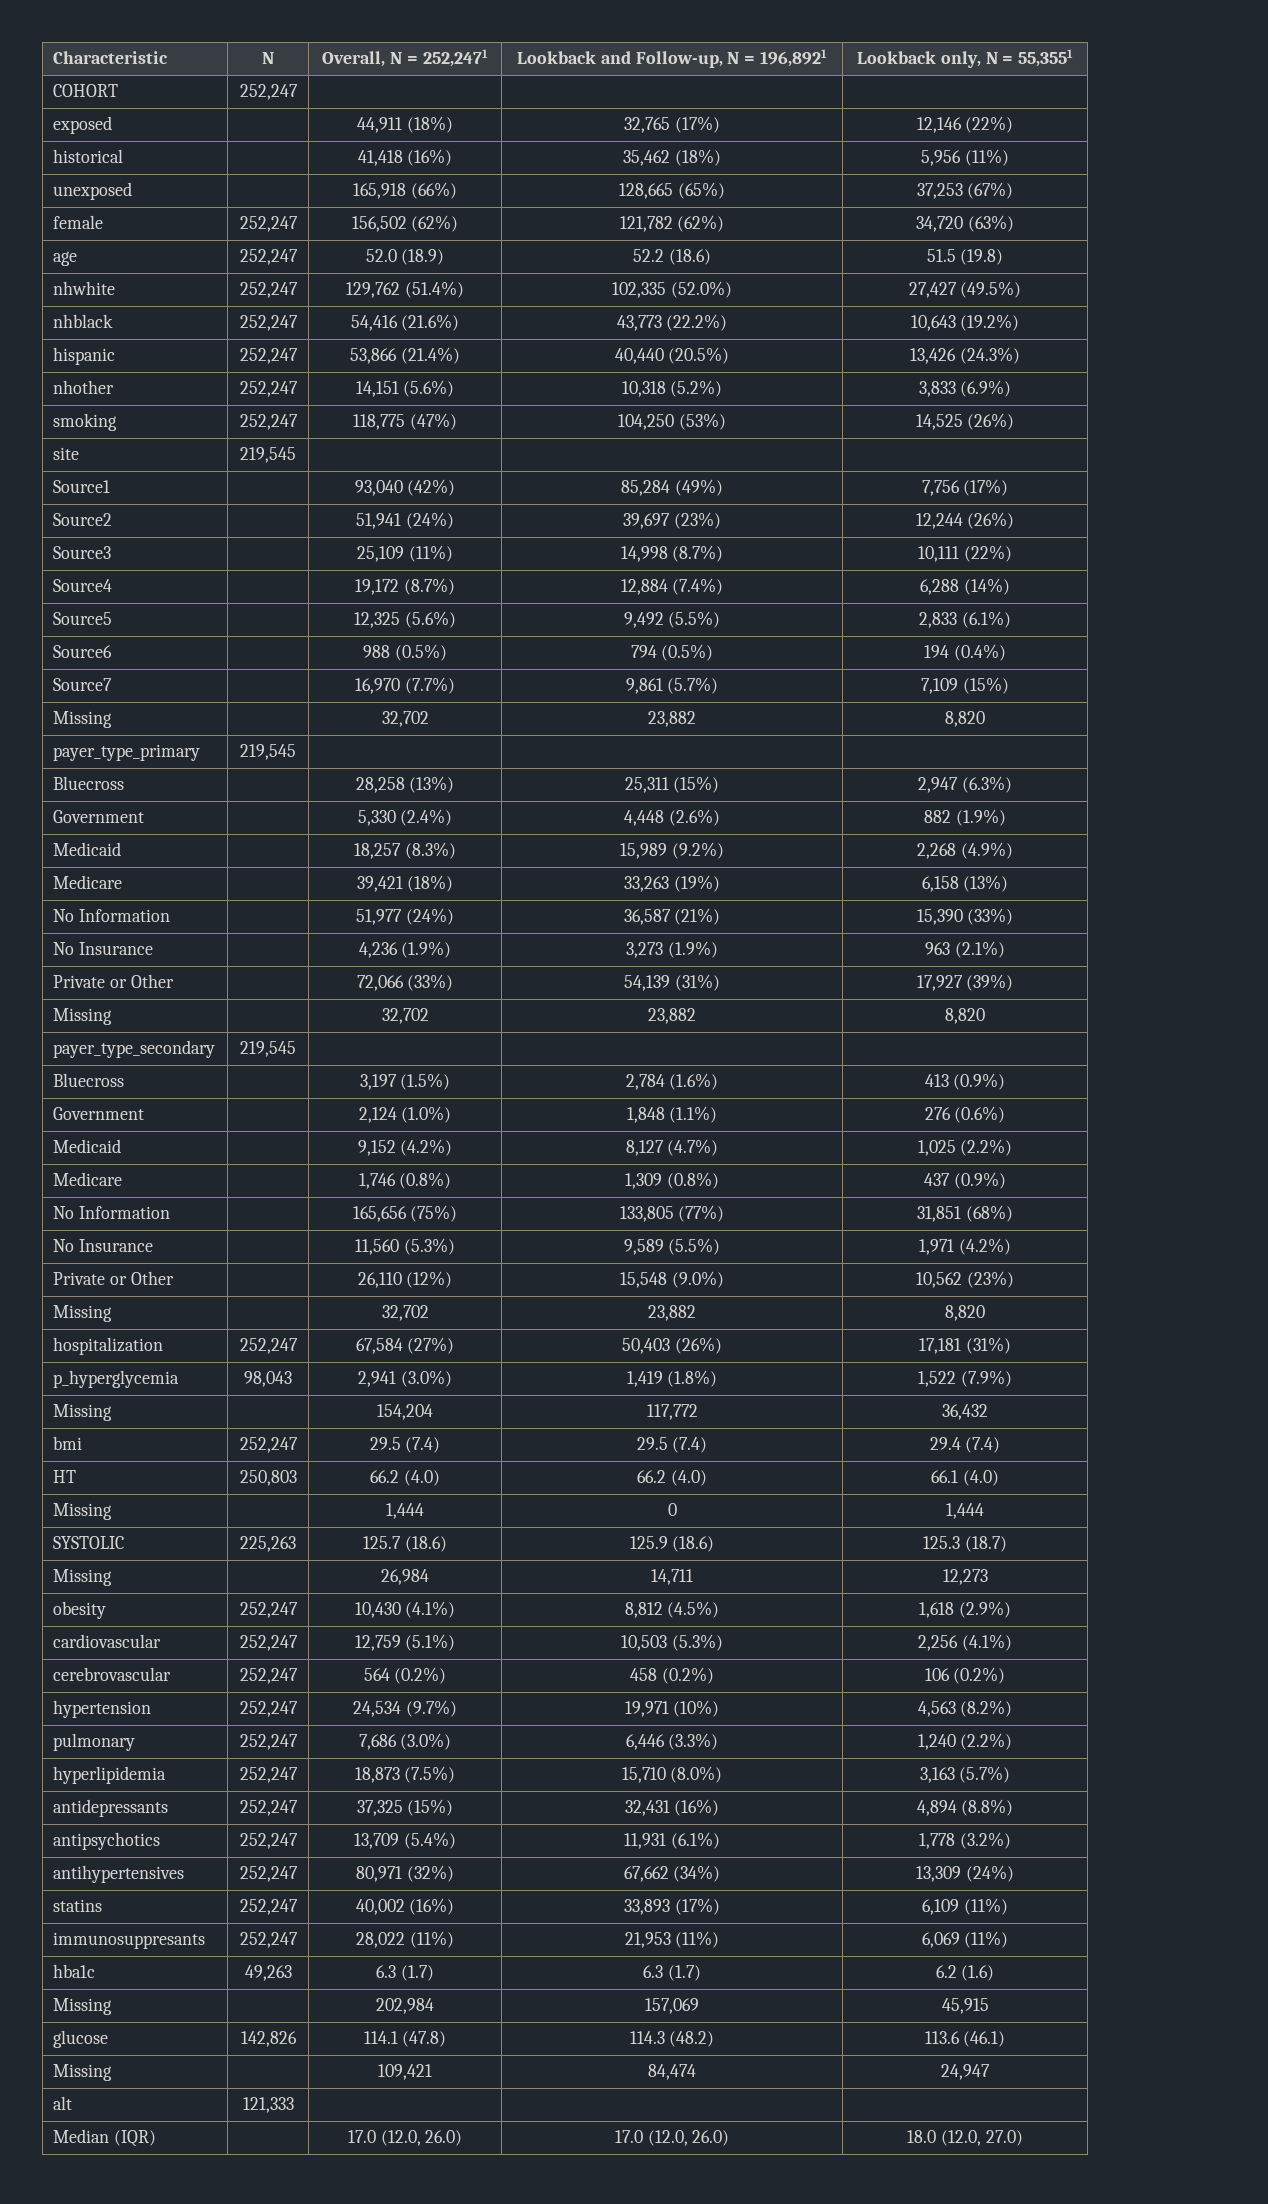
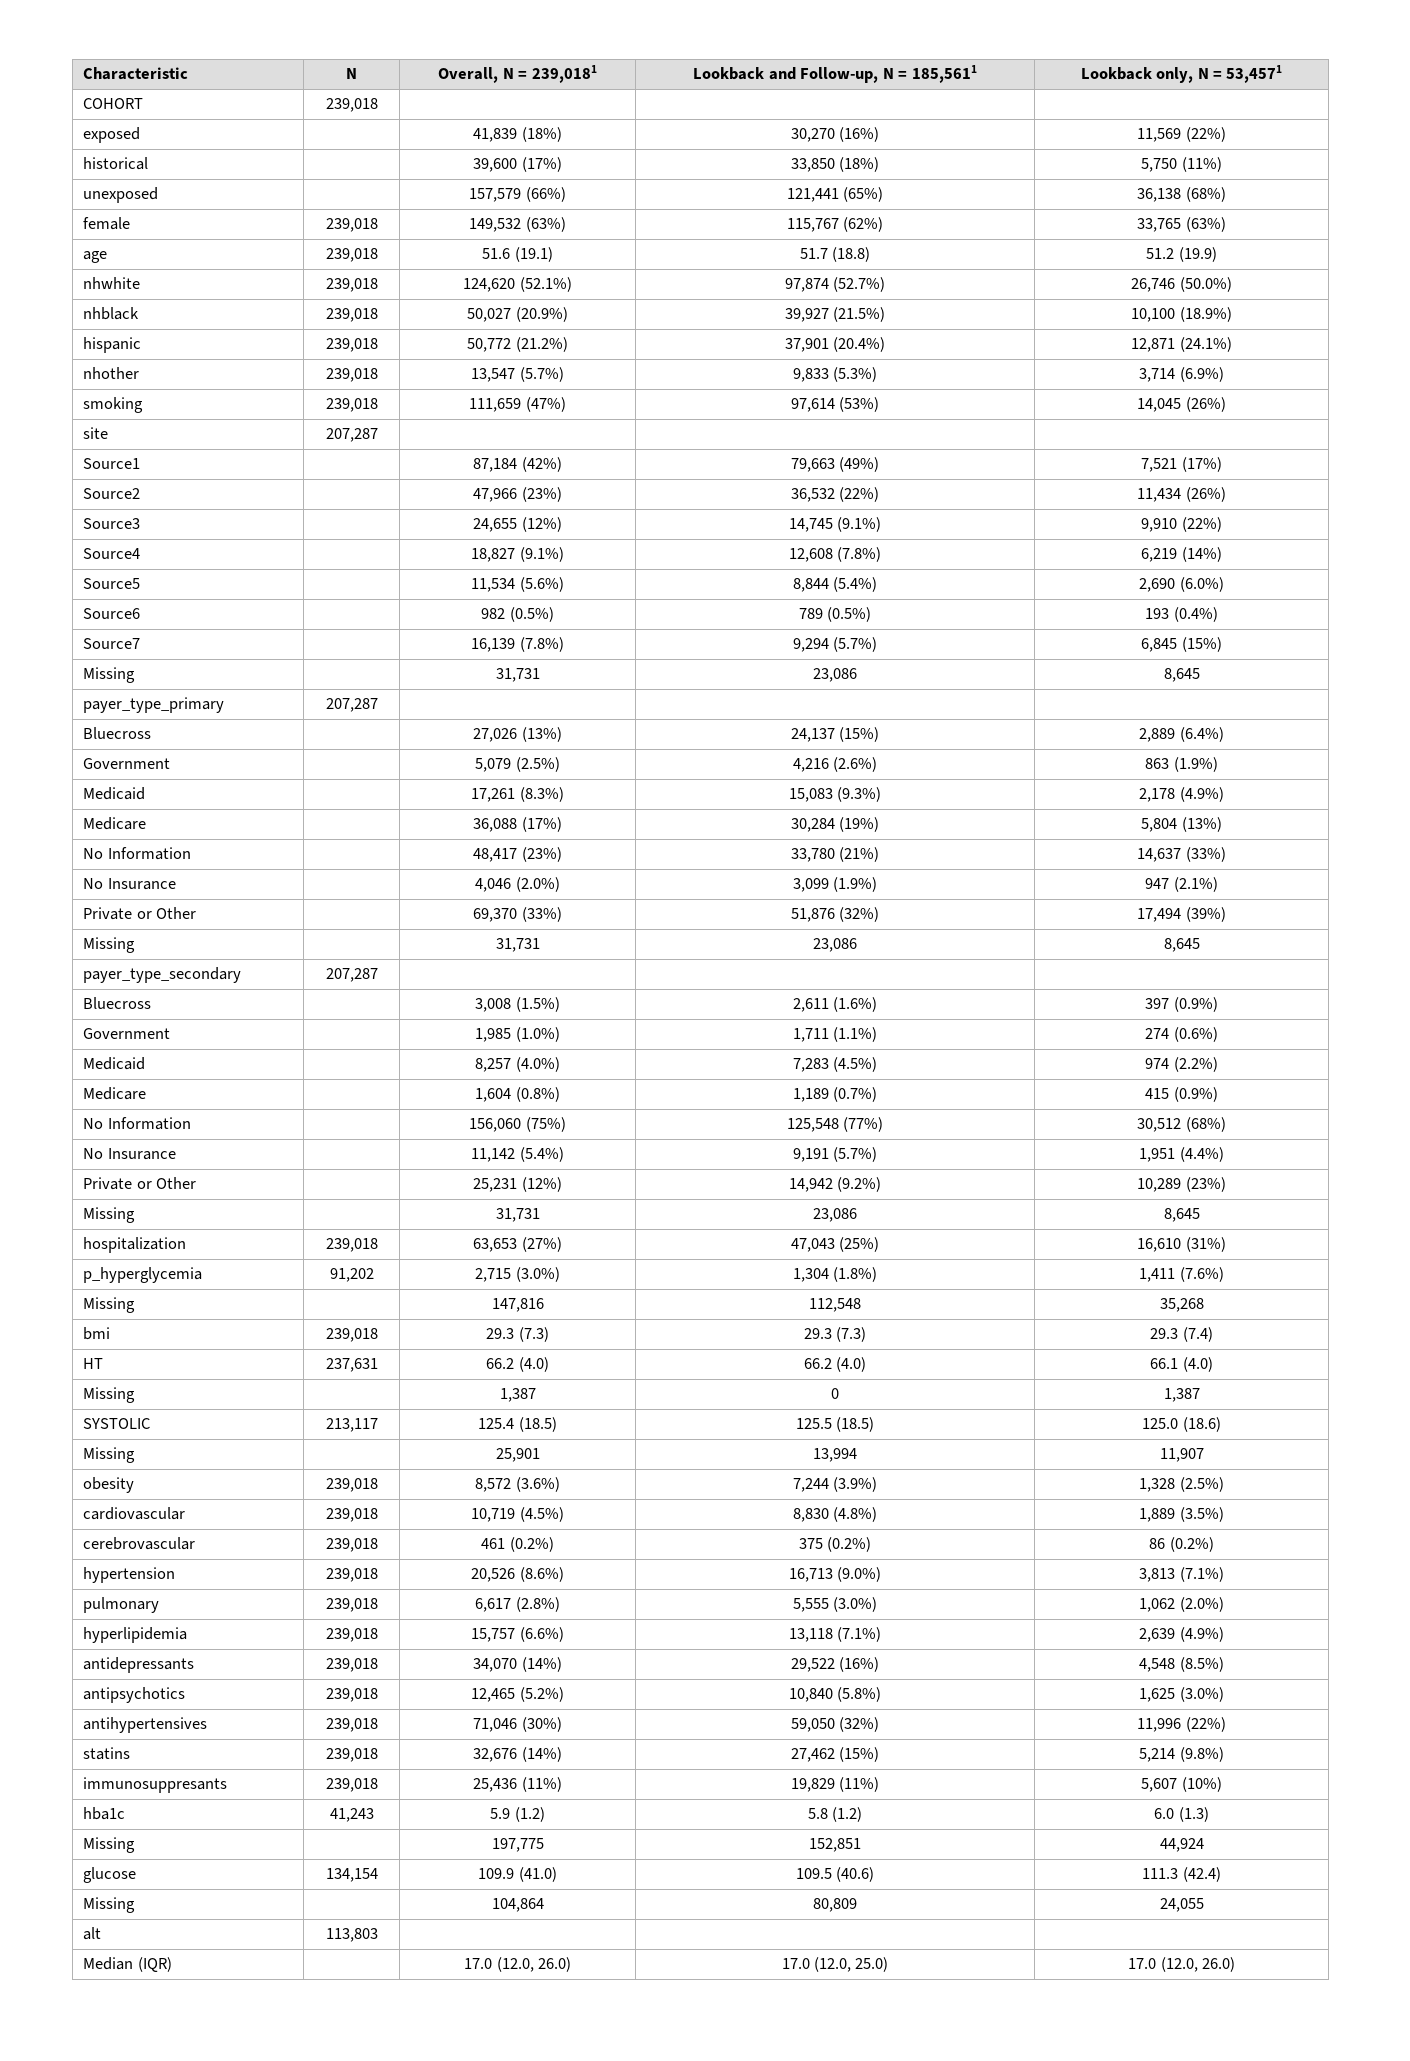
- Characteristic | N | Overall, N = 252,2471 | Lookback and Follow-up, N = 196,8921 | Lookback only, N = 55,3551
+ Characteristic | N | Overall, N = 239,0181 | Lookback and Follow-up, N = 185,5611 | Lookback only, N = 53,4571
- COHORT | 252,247 | | |
+ COHORT | 239,018 | | |
- exposed | | 44,911 (18%) | 32,765 (17%) | 12,146 (22%)
+ exposed | | 41,839 (18%) | 30,270 (16%) | 11,569 (22%)
- historical | | 41,418 (16%) | 35,462 (18%) | 5,956 (11%)
+ historical | | 39,600 (17%) | 33,850 (18%) | 5,750 (11%)
- unexposed | | 165,918 (66%) | 128,665 (65%) | 37,253 (67%)
+ unexposed | | 157,579 (66%) | 121,441 (65%) | 36,138 (68%)
- female | 252,247 | 156,502 (62%) | 121,782 (62%) | 34,720 (63%)
- age | 252,247 | 52.0 (18.9) | 52.2 (18.6) | 51.5 (19.8)
- nhwhite | 252,247 | 129,762 (51.4%) | 102,335 (52.0%) | 27,427 (49.5%)
- nhblack | 252,247 | 54,416 (21.6%) | 43,773 (22.2%) | 10,643 (19.2%)
- hispanic | 252,247 | 53,866 (21.4%) | 40,440 (20.5%) | 13,426 (24.3%)
- nhother | 252,247 | 14,151 (5.6%) | 10,318 (5.2%) | 3,833 (6.9%)
+ female | 239,018 | 149,532 (63%) | 115,767 (62%) | 33,765 (63%)
+ age | 239,018 | 51.6 (19.1) | 51.7 (18.8) | 51.2 (19.9)
+ nhwhite | 239,018 | 124,620 (52.1%) | 97,874 (52.7%) | 26,746 (50.0%)
+ nhblack | 239,018 | 50,027 (20.9%) | 39,927 (21.5%) | 10,100 (18.9%)
+ hispanic | 239,018 | 50,772 (21.2%) | 37,901 (20.4%) | 12,871 (24.1%)
+ nhother | 239,018 | 13,547 (5.7%) | 9,833 (5.3%) | 3,714 (6.9%)
- smoking | 252,247 | 118,775 (47%) | 104,250 (53%) | 14,525 (26%)
+ smoking | 239,018 | 111,659 (47%) | 97,614 (53%) | 14,045 (26%)
- site | 219,545 | | |
+ site | 207,287 | | |
- Source1 | | 93,040 (42%) | 85,284 (49%) | 7,756 (17%)
+ Source1 | | 87,184 (42%) | 79,663 (49%) | 7,521 (17%)
- Source2 | | 51,941 (24%) | 39,697 (23%) | 12,244 (26%)
- Source3 | | 25,109 (11%) | 14,998 (8.7%) | 10,111 (22%)
- Source4 | | 19,172 (8.7%) | 12,884 (7.4%) | 6,288 (14%)
+ Source2 | | 47,966 (23%) | 36,532 (22%) | 11,434 (26%)
+ Source3 | | 24,655 (12%) | 14,745 (9.1%) | 9,910 (22%)
+ Source4 | | 18,827 (9.1%) | 12,608 (7.8%) | 6,219 (14%)
- Source5 | | 12,325 (5.6%) | 9,492 (5.5%) | 2,833 (6.1%)
+ Source5 | | 11,534 (5.6%) | 8,844 (5.4%) | 2,690 (6.0%)
- Source6 | | 988 (0.5%) | 794 (0.5%) | 194 (0.4%)
+ Source6 | | 982 (0.5%) | 789 (0.5%) | 193 (0.4%)
- Source7 | | 16,970 (7.7%) | 9,861 (5.7%) | 7,109 (15%)
- Missing | | 32,702 | 23,882 | 8,820
+ Source7 | | 16,139 (7.8%) | 9,294 (5.7%) | 6,845 (15%)
+ Missing | | 31,731 | 23,086 | 8,645
- payer_type_primary | 219,545 | | |
- Bluecross | | 28,258 (13%) | 25,311 (15%) | 2,947 (6.3%)
- Government | | 5,330 (2.4%) | 4,448 (2.6%) | 882 (1.9%)
+ payer_type_primary | 207,287 | | |
+ Bluecross | | 27,026 (13%) | 24,137 (15%) | 2,889 (6.4%)
+ Government | | 5,079 (2.5%) | 4,216 (2.6%) | 863 (1.9%)
- Medicaid | | 18,257 (8.3%) | 15,989 (9.2%) | 2,268 (4.9%)
+ Medicaid | | 17,261 (8.3%) | 15,083 (9.3%) | 2,178 (4.9%)
- Medicare | | 39,421 (18%) | 33,263 (19%) | 6,158 (13%)
+ Medicare | | 36,088 (17%) | 30,284 (19%) | 5,804 (13%)
- No Information | | 51,977 (24%) | 36,587 (21%) | 15,390 (33%)
+ No Information | | 48,417 (23%) | 33,780 (21%) | 14,637 (33%)
- No Insurance | | 4,236 (1.9%) | 3,273 (1.9%) | 963 (2.1%)
+ No Insurance | | 4,046 (2.0%) | 3,099 (1.9%) | 947 (2.1%)
- Private or Other | | 72,066 (33%) | 54,139 (31%) | 17,927 (39%)
- Missing | | 32,702 | 23,882 | 8,820
+ Private or Other | | 69,370 (33%) | 51,876 (32%) | 17,494 (39%)
+ Missing | | 31,731 | 23,086 | 8,645
- payer_type_secondary | 219,545 | | |
- Bluecross | | 3,197 (1.5%) | 2,784 (1.6%) | 413 (0.9%)
+ payer_type_secondary | 207,287 | | |
+ Bluecross | | 3,008 (1.5%) | 2,611 (1.6%) | 397 (0.9%)
- Government | | 2,124 (1.0%) | 1,848 (1.1%) | 276 (0.6%)
+ Government | | 1,985 (1.0%) | 1,711 (1.1%) | 274 (0.6%)
- Medicaid | | 9,152 (4.2%) | 8,127 (4.7%) | 1,025 (2.2%)
+ Medicaid | | 8,257 (4.0%) | 7,283 (4.5%) | 974 (2.2%)
- Medicare | | 1,746 (0.8%) | 1,309 (0.8%) | 437 (0.9%)
+ Medicare | | 1,604 (0.8%) | 1,189 (0.7%) | 415 (0.9%)
- No Information | | 165,656 (75%) | 133,805 (77%) | 31,851 (68%)
+ No Information | | 156,060 (75%) | 125,548 (77%) | 30,512 (68%)
- No Insurance | | 11,560 (5.3%) | 9,589 (5.5%) | 1,971 (4.2%)
- Private or Other | | 26,110 (12%) | 15,548 (9.0%) | 10,562 (23%)
- Missing | | 32,702 | 23,882 | 8,820
+ No Insurance | | 11,142 (5.4%) | 9,191 (5.7%) | 1,951 (4.4%)
+ Private or Other | | 25,231 (12%) | 14,942 (9.2%) | 10,289 (23%)
+ Missing | | 31,731 | 23,086 | 8,645
- hospitalization | 252,247 | 67,584 (27%) | 50,403 (26%) | 17,181 (31%)
+ hospitalization | 239,018 | 63,653 (27%) | 47,043 (25%) | 16,610 (31%)
- p_hyperglycemia | 98,043 | 2,941 (3.0%) | 1,419 (1.8%) | 1,522 (7.9%)
- Missing | | 154,204 | 117,772 | 36,432
- bmi | 252,247 | 29.5 (7.4) | 29.5 (7.4) | 29.4 (7.4)
+ p_hyperglycemia | 91,202 | 2,715 (3.0%) | 1,304 (1.8%) | 1,411 (7.6%)
+ Missing | | 147,816 | 112,548 | 35,268
+ bmi | 239,018 | 29.3 (7.3) | 29.3 (7.3) | 29.3 (7.4)
- HT | 250,803 | 66.2 (4.0) | 66.2 (4.0) | 66.1 (4.0)
+ HT | 237,631 | 66.2 (4.0) | 66.2 (4.0) | 66.1 (4.0)
- Missing | | 1,444 | 0 | 1,444
+ Missing | | 1,387 | 0 | 1,387
- SYSTOLIC | 225,263 | 125.7 (18.6) | 125.9 (18.6) | 125.3 (18.7)
- Missing | | 26,984 | 14,711 | 12,273
- obesity | 252,247 | 10,430 (4.1%) | 8,812 (4.5%) | 1,618 (2.9%)
- cardiovascular | 252,247 | 12,759 (5.1%) | 10,503 (5.3%) | 2,256 (4.1%)
+ SYSTOLIC | 213,117 | 125.4 (18.5) | 125.5 (18.5) | 125.0 (18.6)
+ Missing | | 25,901 | 13,994 | 11,907
+ obesity | 239,018 | 8,572 (3.6%) | 7,244 (3.9%) | 1,328 (2.5%)
+ cardiovascular | 239,018 | 10,719 (4.5%) | 8,830 (4.8%) | 1,889 (3.5%)
- cerebrovascular | 252,247 | 564 (0.2%) | 458 (0.2%) | 106 (0.2%)
+ cerebrovascular | 239,018 | 461 (0.2%) | 375 (0.2%) | 86 (0.2%)
- hypertension | 252,247 | 24,534 (9.7%) | 19,971 (10%) | 4,563 (8.2%)
- pulmonary | 252,247 | 7,686 (3.0%) | 6,446 (3.3%) | 1,240 (2.2%)
- hyperlipidemia | 252,247 | 18,873 (7.5%) | 15,710 (8.0%) | 3,163 (5.7%)
- antidepressants | 252,247 | 37,325 (15%) | 32,431 (16%) | 4,894 (8.8%)
+ hypertension | 239,018 | 20,526 (8.6%) | 16,713 (9.0%) | 3,813 (7.1%)
+ pulmonary | 239,018 | 6,617 (2.8%) | 5,555 (3.0%) | 1,062 (2.0%)
+ hyperlipidemia | 239,018 | 15,757 (6.6%) | 13,118 (7.1%) | 2,639 (4.9%)
+ antidepressants | 239,018 | 34,070 (14%) | 29,522 (16%) | 4,548 (8.5%)
- antipsychotics | 252,247 | 13,709 (5.4%) | 11,931 (6.1%) | 1,778 (3.2%)
- antihypertensives | 252,247 | 80,971 (32%) | 67,662 (34%) | 13,309 (24%)
- statins | 252,247 | 40,002 (16%) | 33,893 (17%) | 6,109 (11%)
+ antipsychotics | 239,018 | 12,465 (5.2%) | 10,840 (5.8%) | 1,625 (3.0%)
+ antihypertensives | 239,018 | 71,046 (30%) | 59,050 (32%) | 11,996 (22%)
+ statins | 239,018 | 32,676 (14%) | 27,462 (15%) | 5,214 (9.8%)
- immunosuppresants | 252,247 | 28,022 (11%) | 21,953 (11%) | 6,069 (11%)
+ immunosuppresants | 239,018 | 25,436 (11%) | 19,829 (11%) | 5,607 (10%)
- hba1c | 49,263 | 6.3 (1.7) | 6.3 (1.7) | 6.2 (1.6)
- Missing | | 202,984 | 157,069 | 45,915
- glucose | 142,826 | 114.1 (47.8) | 114.3 (48.2) | 113.6 (46.1)
- Missing | | 109,421 | 84,474 | 24,947
+ hba1c | 41,243 | 5.9 (1.2) | 5.8 (1.2) | 6.0 (1.3)
+ Missing | | 197,775 | 152,851 | 44,924
+ glucose | 134,154 | 109.9 (41.0) | 109.5 (40.6) | 111.3 (42.4)
+ Missing | | 104,864 | 80,809 | 24,055
- alt | 121,333 | | |
+ alt | 113,803 | | |
- Median (IQR) | | 17.0 (12.0, 26.0) | 17.0 (12.0, 26.0) | 18.0 (12.0, 27.0)
+ Median (IQR) | | 17.0 (12.0, 26.0) | 17.0 (12.0, 25.0) | 17.0 (12.0, 26.0)

